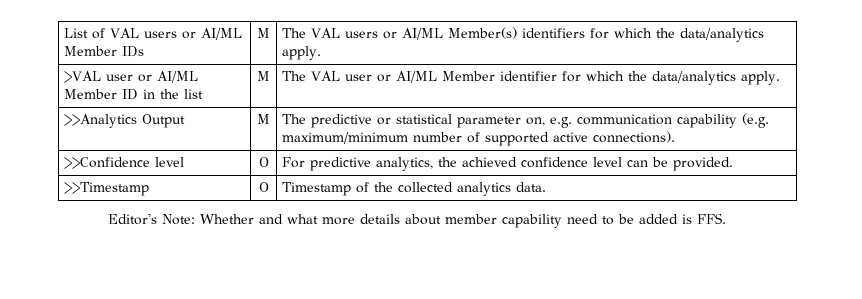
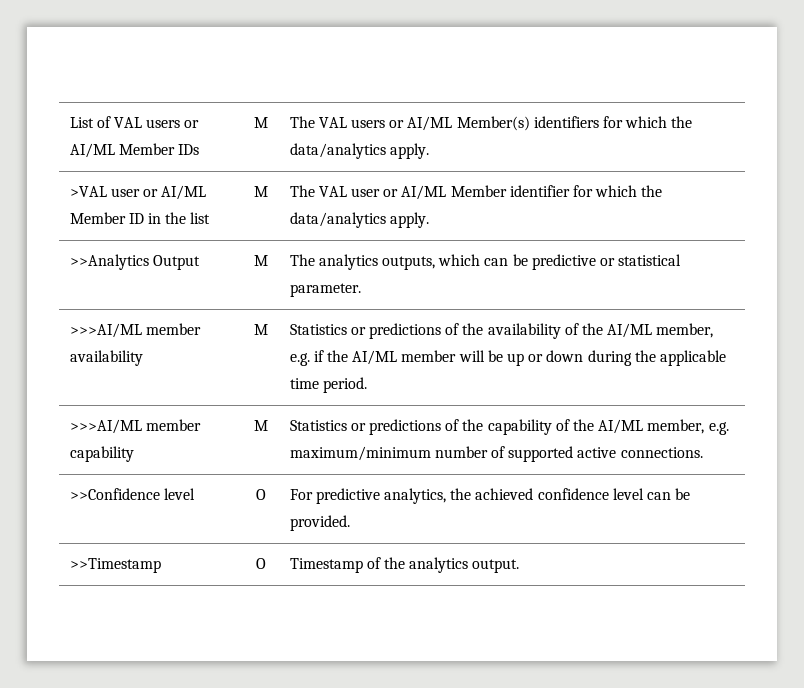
- >>Analytics Output | M | The predictive or statistical parameter on, e.g. communication capability (e.g. maximum/minimum number of supported active connections).
+ >>Analytics Output | M | The analytics outputs, which can be predictive or statistical parameter.
+ >>>AI/ML member availability | M | Statistics or predictions of the availability of the AI/ML member, e.g. if the AI/ML member will be up or down during the applicable time period.
+ >>>AI/ML member capability | M | Statistics or predictions of the capability of the AI/ML member, e.g. maximum/minimum number of supported active connections.
- >>Timestamp | O | Timestamp of the collected analytics data.
- Editor's Note: Whether and what more details about member capability need to be added is FFS.
+ >>Timestamp | O | Timestamp of the analytics output.

